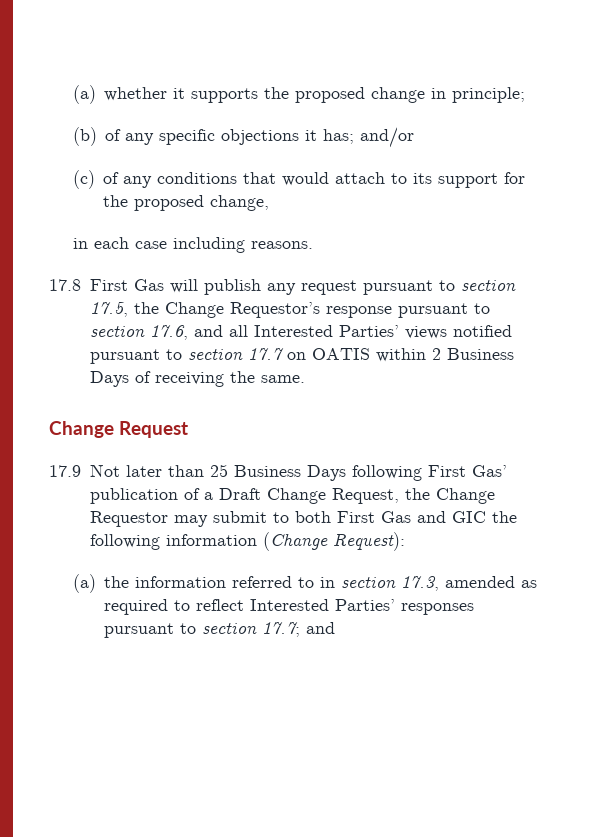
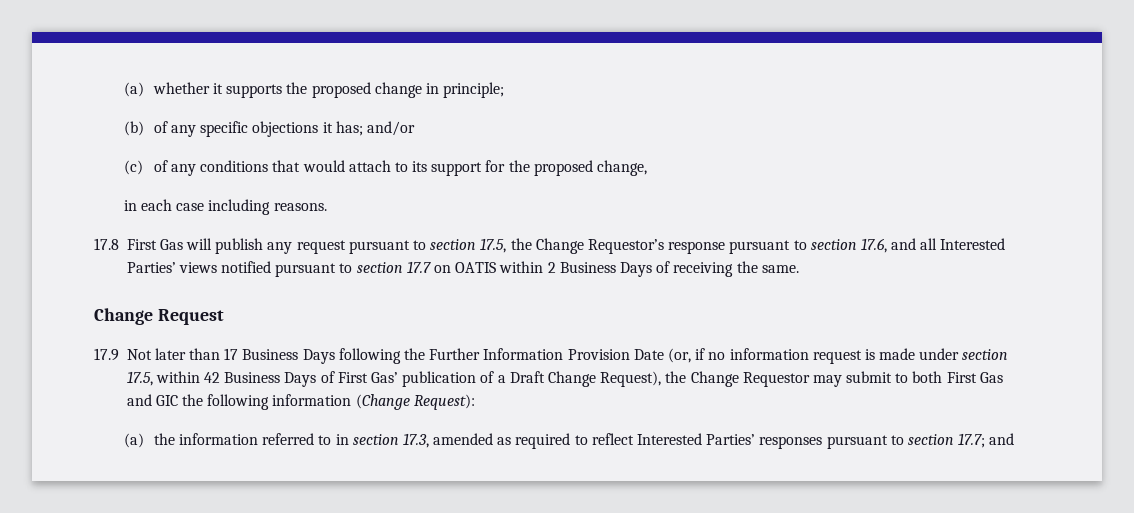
- 17.9 Not later than 25 Business Days following First Gas’ publication of a Draft Change Request, the Change Requestor may submit to both First Gas and GIC the following information (Change Request):
+ 17.9 Not later than 17 Business Days following the Further Information Provision Date (or, if no information request is made under section 17.5, within 42 Business Days of First Gas’ publication of a Draft Change Request), the Change Requestor may submit to both First Gas and GIC the following information (Change Request):

